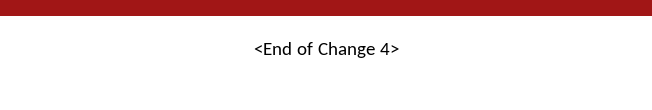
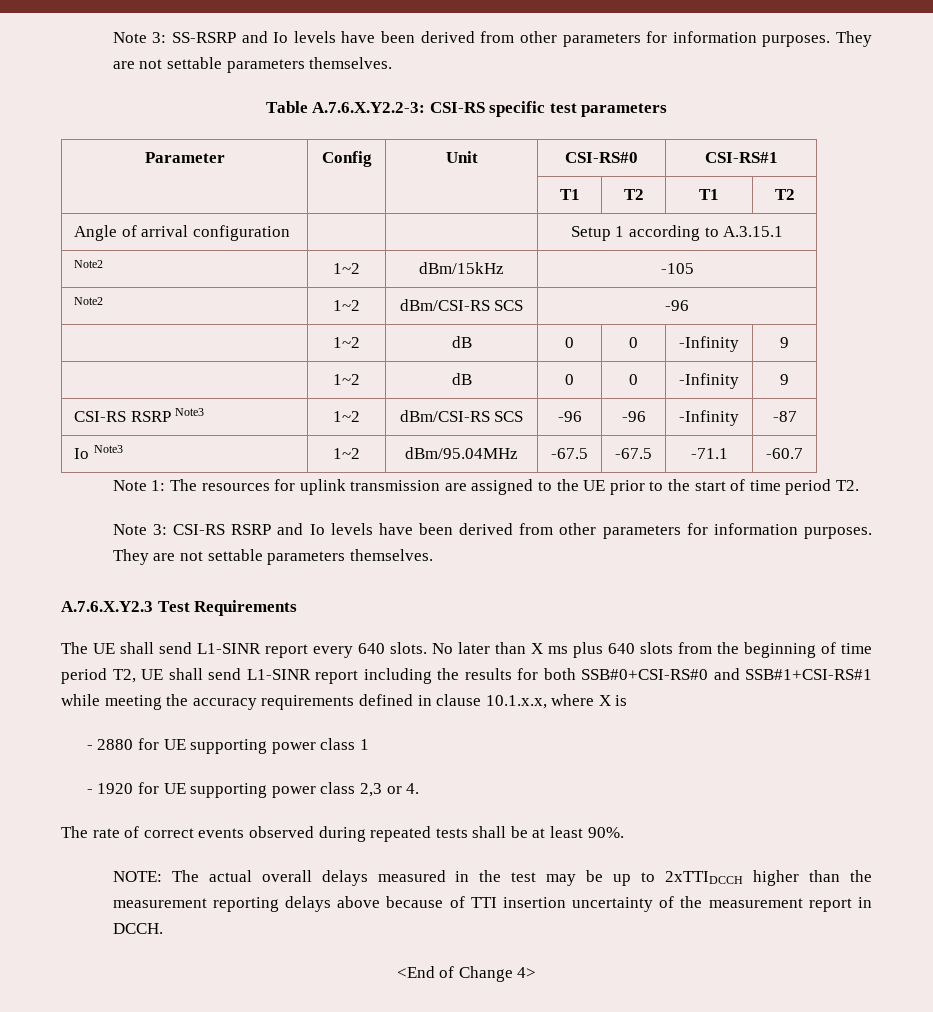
+ Note 3: SS-RSRP and Io levels have been derived from other parameters for information purposes. They are not settable parameters themselves.
+ Table A.7.6.X.Y2.2-3: CSI-RS specific test parameters
+ Parameter | Config | Unit | CSI-RS#0 | CSI-RS#1
+ | | | T1 | T2 | T1 | T2
+ Angle of arrival configuration | | | Setup 1 according to A.3.15.1
+ Note2 | 1~2 | dBm/15kHz | -105
+ Note2 | 1~2 | dBm/CSI-RS SCS | -96
+ | 1~2 | dB | 0 | 0 | -Infinity | 9
+ | 1~2 | dB | 0 | 0 | -Infinity | 9
+ CSI-RS RSRP Note3 | 1~2 | dBm/CSI-RS SCS | -96 | -96 | -Infinity | -87
+ Io Note3 | 1~2 | dBm/95.04MHz | -67.5 | -67.5 | -71.1 | -60.7
+ Note 1: The resources for uplink transmission are assigned to the UE prior to the start of time period T2.
+ Note 3: CSI-RS RSRP and Io levels have been derived from other parameters for information purposes. They are not settable parameters themselves.
+ A.7.6.X.Y2.3 Test Requirements
+ The UE shall send L1-SINR report every 640 slots. No later than X ms plus 640 slots from the beginning of time period T2, UE shall send L1-SINR report including the results for both SSB#0+CSI-RS#0 and SSB#1+CSI-RS#1 while meeting the accuracy requirements defined in clause 10.1.x.x, where X is
+ - 2880 for UE supporting power class 1
+ - 1920 for UE supporting power class 2,3 or 4.
+ The rate of correct events observed during repeated tests shall be at least 90%.
+ NOTE: The actual overall delays measured in the test may be up to 2xTTIDCCH higher than the measurement reporting delays above because of TTI insertion uncertainty of the measurement report in DCCH.

